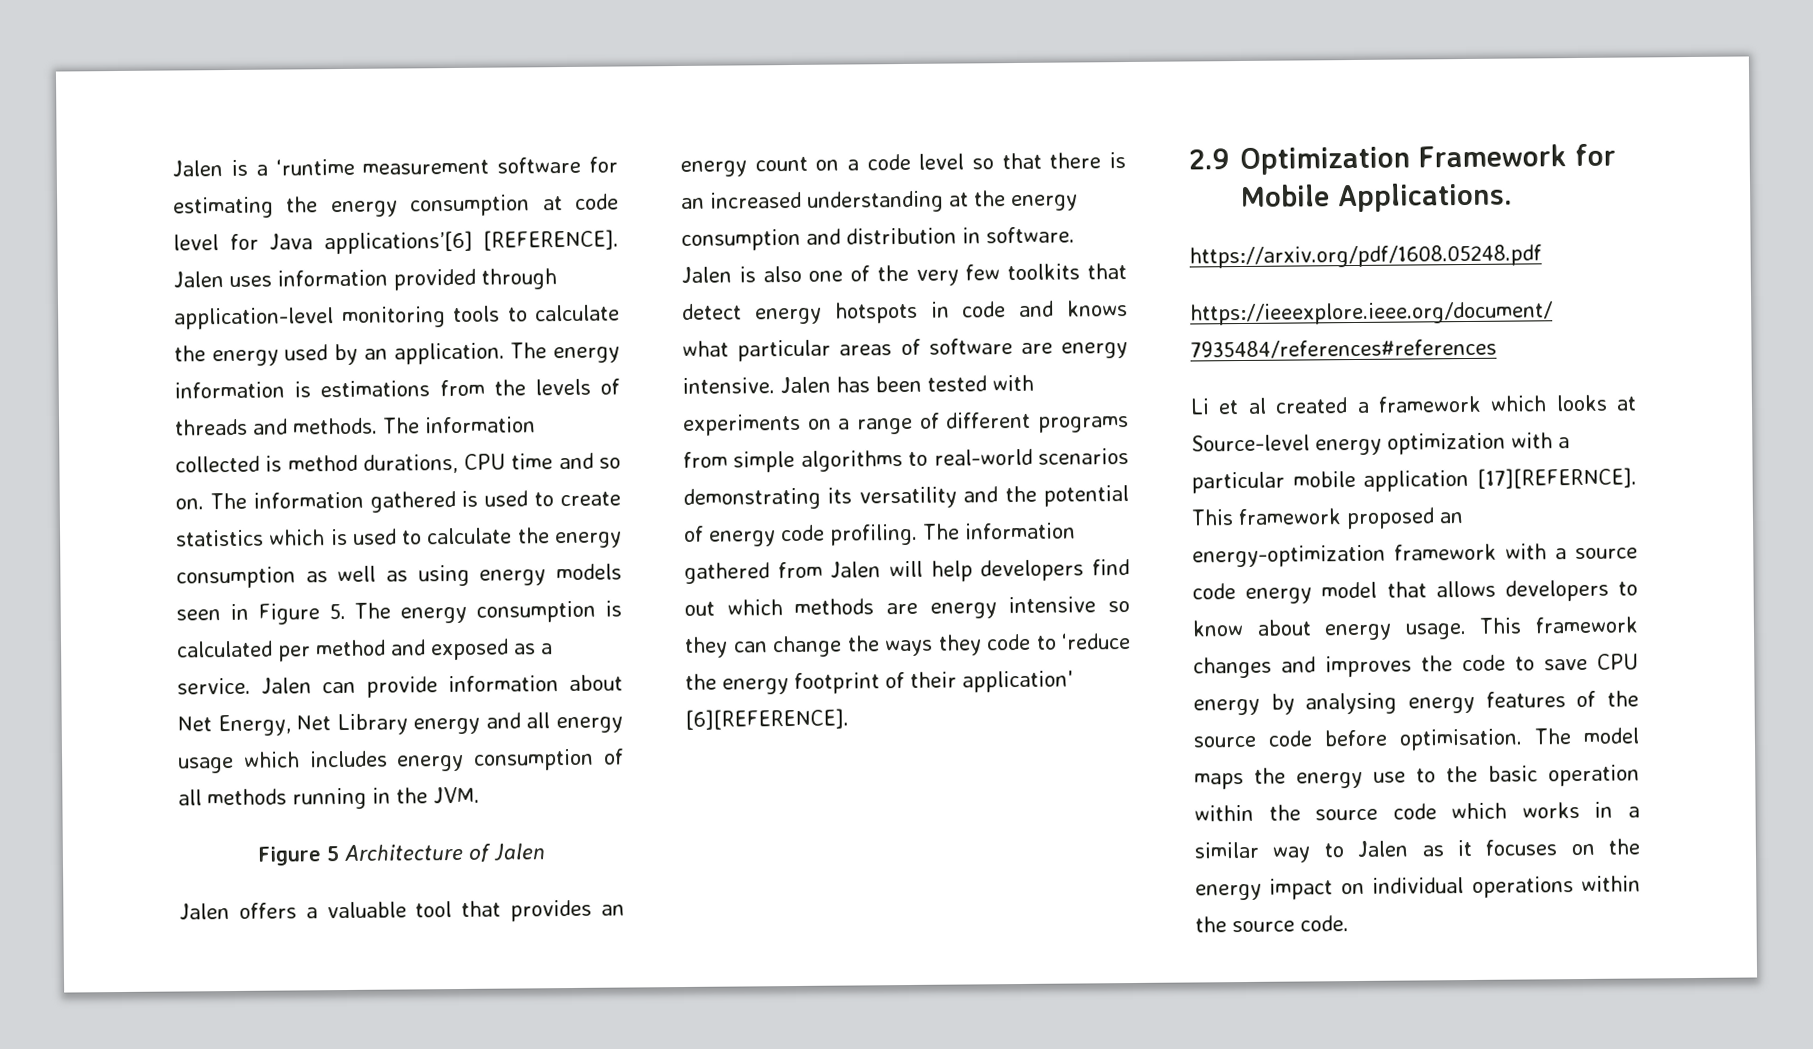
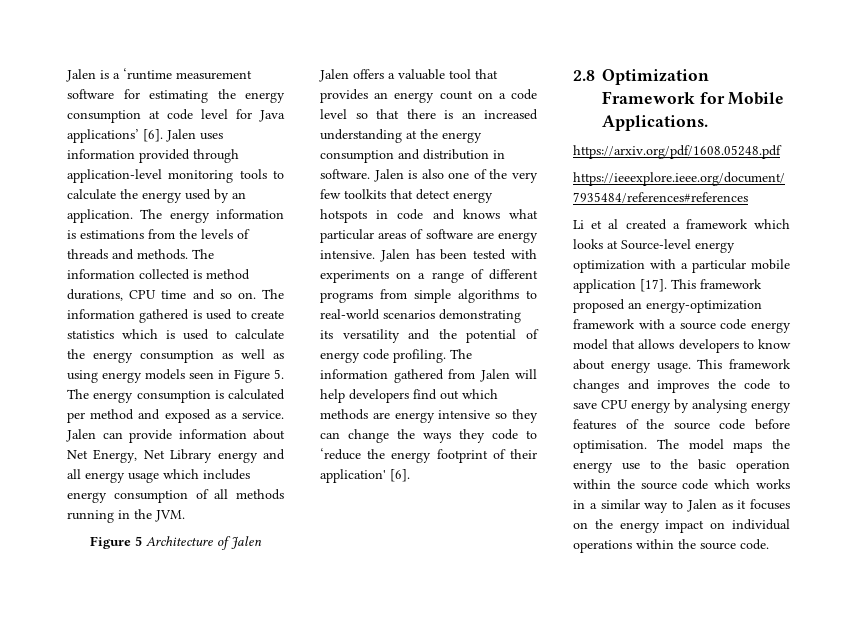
- Jalen is a ‘runtime measurement software for estimating the energy consumption at code level for Java applications’[6] [REFERENCE].
+ Jalen is a ‘runtime measurement software for estimating the energy consumption at code level for Java applications’ [6].
- The information gathered from Jalen will help developers find out which methods are energy intensive so they can change the ways they code to ‘reduce the energy footprint of their application' [6][REFERENCE].
- 2.9 Optimization Framework for Mobile Applications.
+ The information gathered from Jalen will help developers find out which methods are energy intensive so they can change the ways they code to ‘reduce the energy footprint of their application' [6].
+ 2.8 Optimization Framework for Mobile Applications.
- Li et al created a framework which looks at Source-level energy optimization with a particular mobile application [17][REFERNCE].
+ Li et al created a framework which looks at Source-level energy optimization with a particular mobile application [17].

